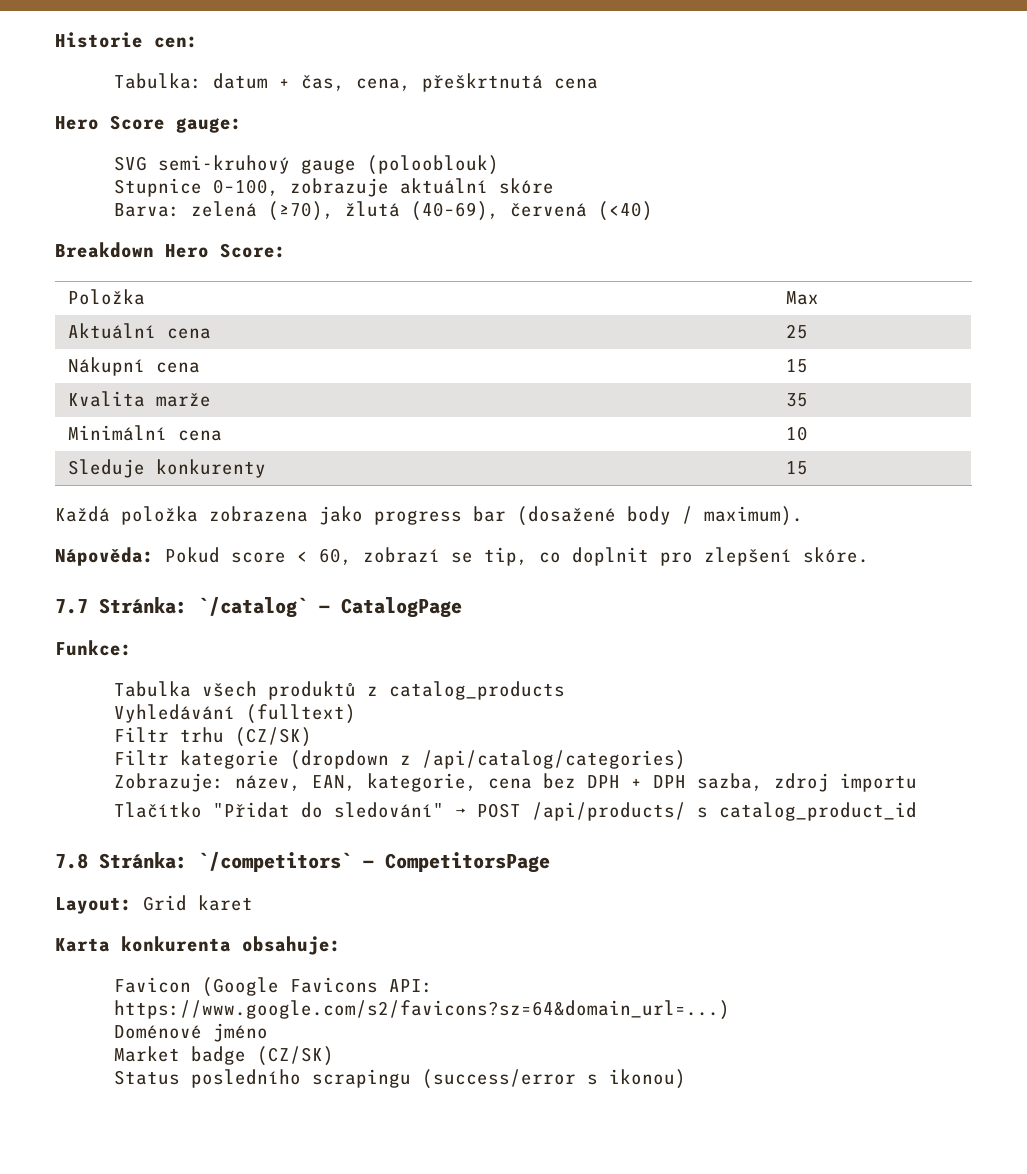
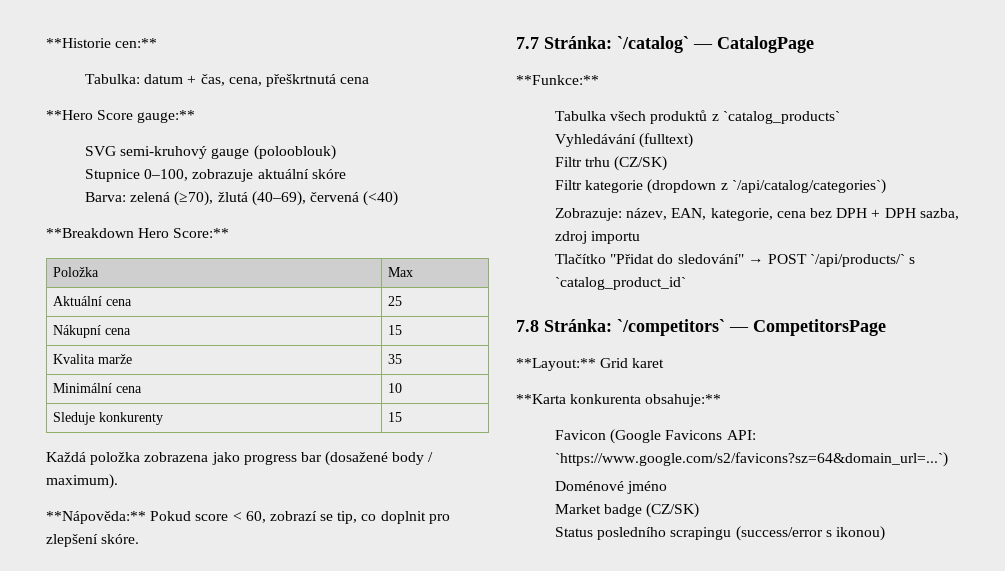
- Historie cen:
+ **Historie cen:**
- Hero Score gauge:
+ **Hero Score gauge:**
- Breakdown Hero Score:
+ **Breakdown Hero Score:**
- Nápověda: Pokud score < 60, zobrazí se tip, co doplnit pro zlepšení skóre.
+ **Nápověda:** Pokud score < 60, zobrazí se tip, co doplnit pro zlepšení skóre.
- Funkce:
+ **Funkce:**
- Tabulka všech produktů z catalog_products
+ Tabulka všech produktů z `catalog_products`
- Filtr kategorie (dropdown z /api/catalog/categories)
+ Filtr kategorie (dropdown z `/api/catalog/categories`)
- Tlačítko "Přidat do sledování" → POST /api/products/ s catalog_product_id
+ Tlačítko "Přidat do sledování" → POST `/api/products/` s `catalog_product_id`
- Layout: Grid karet
+ **Layout:** Grid karet
- Karta konkurenta obsahuje:
+ **Karta konkurenta obsahuje:**
- Favicon (Google Favicons API: https://www.google.com/s2/favicons?sz=64&domain_url=...)
+ Favicon (Google Favicons API: `https://www.google.com/s2/favicons?sz=64&domain_url=...`)

